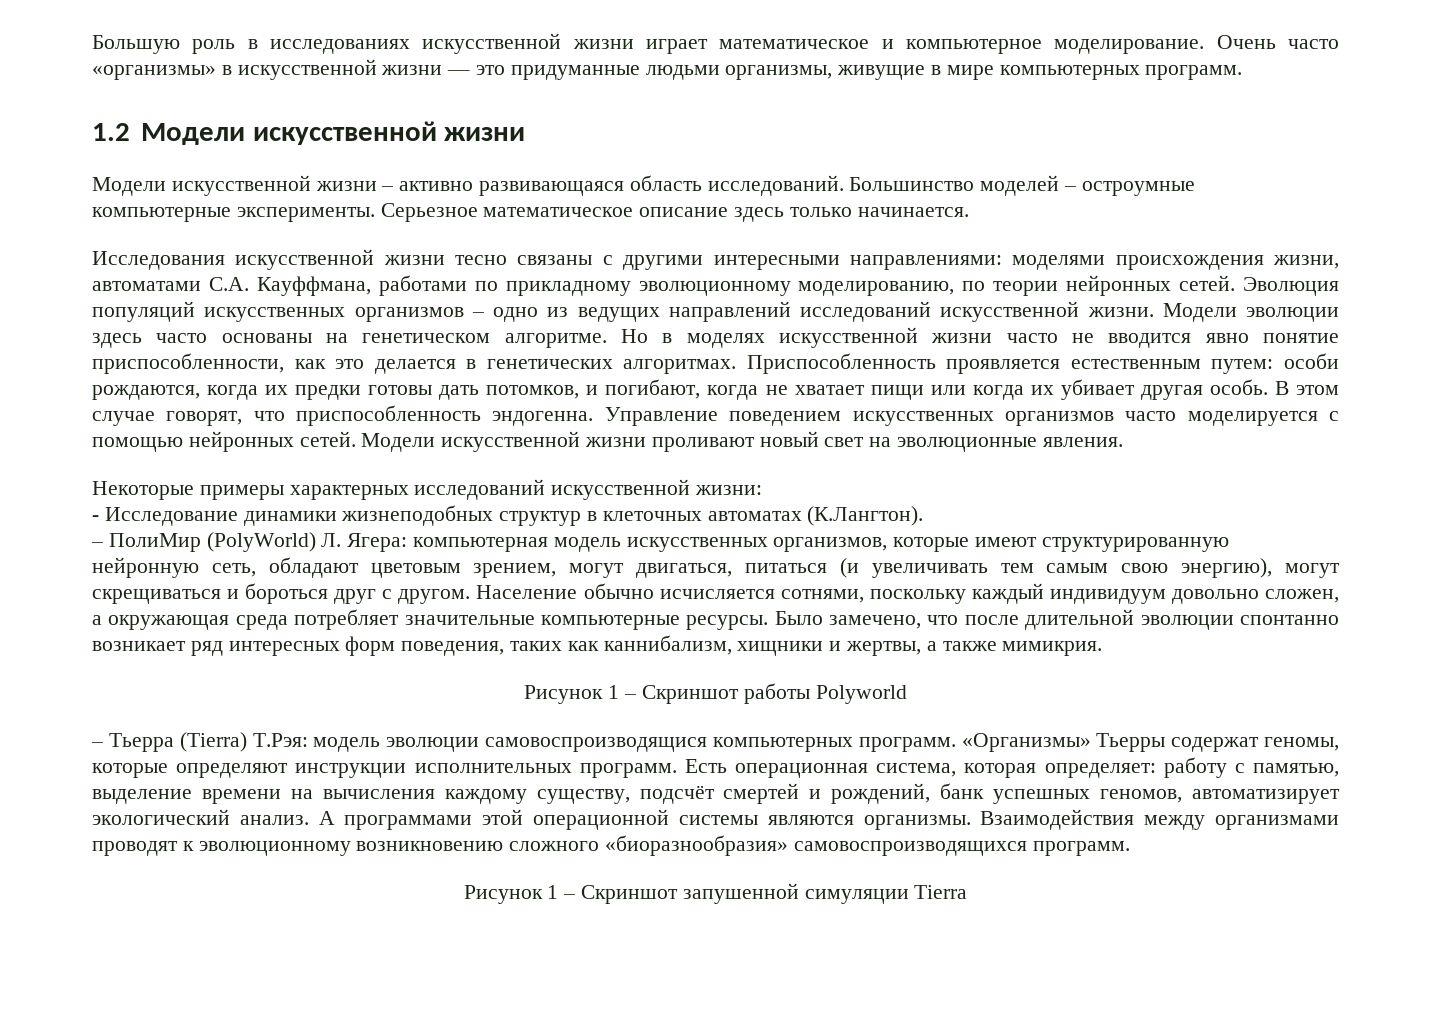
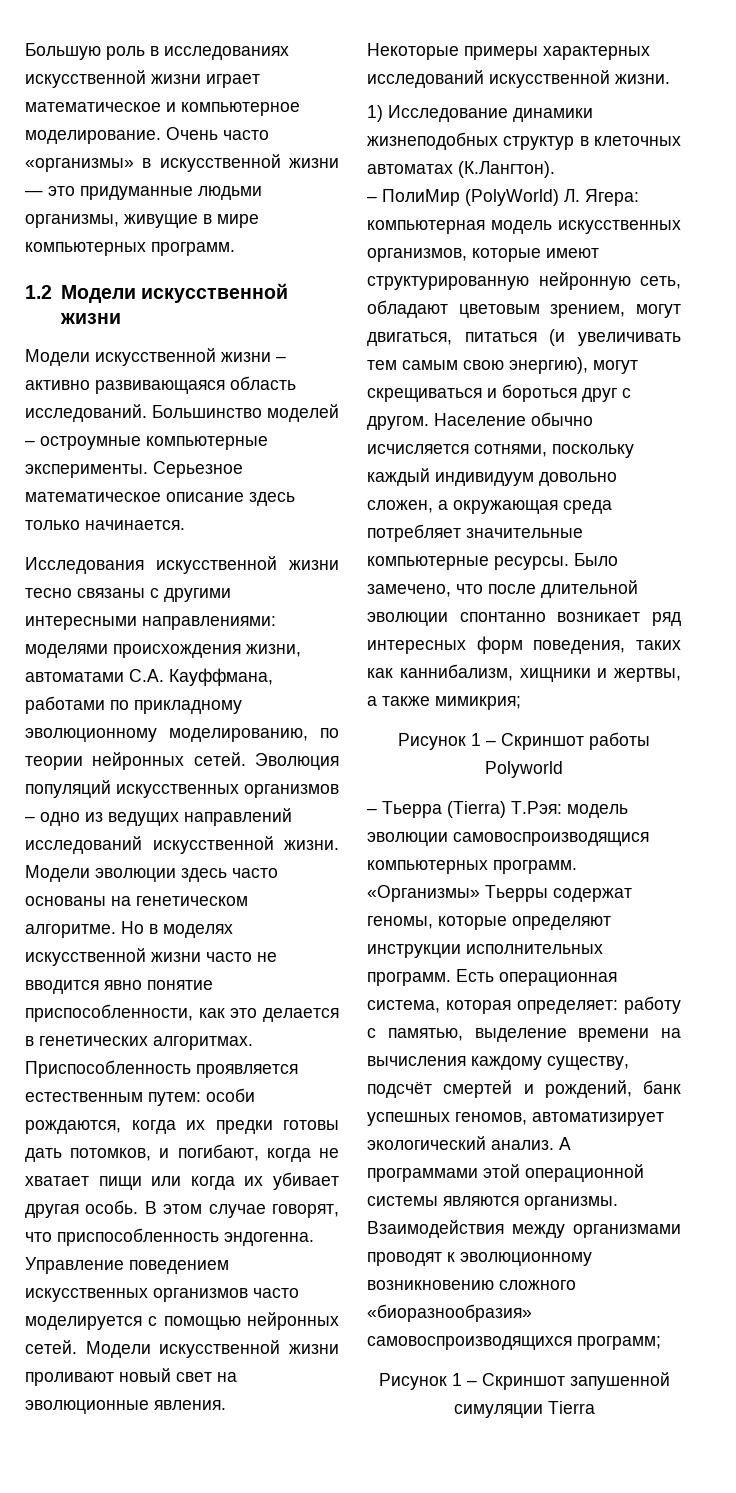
- Некоторые примеры характерных исследований искусственной жизни:
- - Исследование динамики жизнеподобных структур в клеточных автоматах (К.Лангтон).
+ Некоторые примеры характерных исследований искусственной жизни.
+ 1) Исследование динамики жизнеподобных структур в клеточных автоматах (К.Лангтон).
- Было замечено, что после длительной эволюции спонтанно возникает ряд интересных форм поведения, таких как каннибализм, хищники и жертвы, а также мимикрия.
+ Было замечено, что после длительной эволюции спонтанно возникает ряд интересных форм поведения, таких как каннибализм, хищники и жертвы, а также мимикрия;
- Взаимодействия между организмами проводят к эволюционному возникновению сложного «биоразнообразия» самовоспроизводящихся программ.
+ Взаимодействия между организмами проводят к эволюционному возникновению сложного «биоразнообразия» самовоспроизводящихся программ;

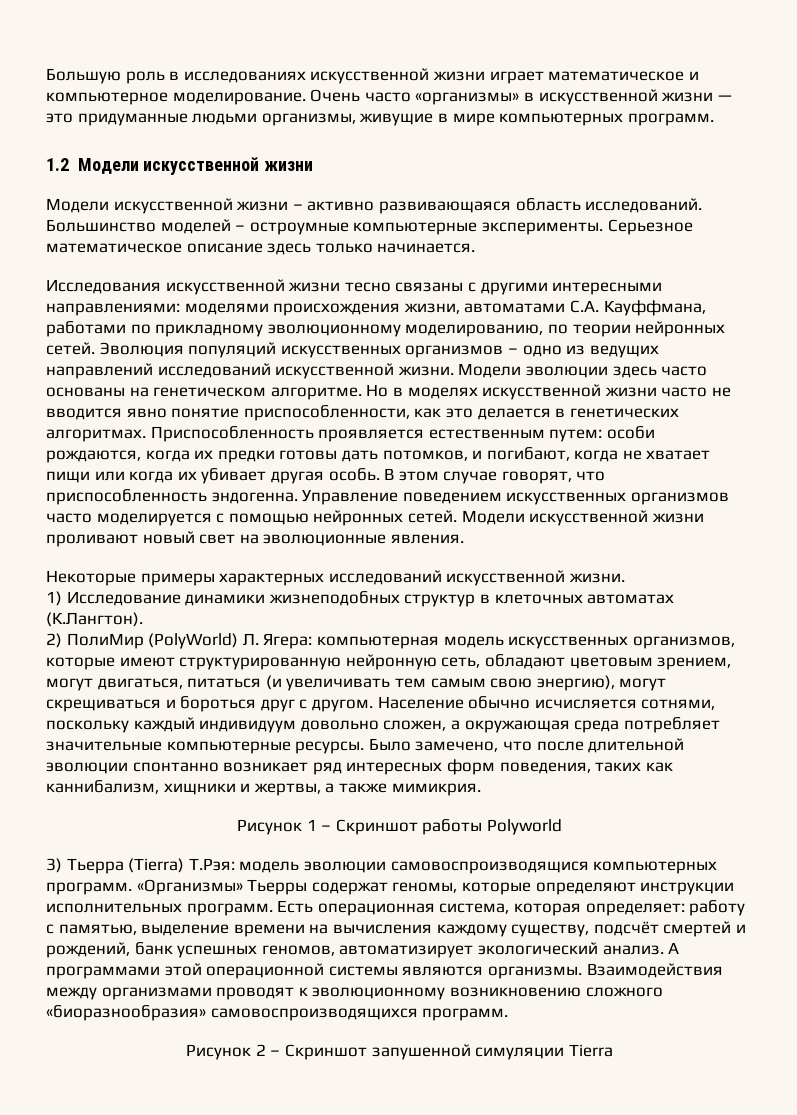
- – ПолиМир (PolyWorld) Л. Ягера: компьютерная модель искусственных организмов, которые имеют структурированную нейронную сеть, обладают цветовым зрением, могут двигаться, питаться (и увеличивать тем самым свою энергию), могут скрещиваться и бороться друг с другом.
+ 2) ПолиМир (PolyWorld) Л. Ягера: компьютерная модель искусственных организмов, которые имеют структурированную нейронную сеть, обладают цветовым зрением, могут двигаться, питаться (и увеличивать тем самым свою энергию), могут скрещиваться и бороться друг с другом.
- Было замечено, что после длительной эволюции спонтанно возникает ряд интересных форм поведения, таких как каннибализм, хищники и жертвы, а также мимикрия;
+ Было замечено, что после длительной эволюции спонтанно возникает ряд интересных форм поведения, таких как каннибализм, хищники и жертвы, а также мимикрия.
- – Тьерра (Tierra) Т.Рэя: модель эволюции самовоспроизводящися компьютерных программ.
+ 3) Тьерра (Tierra) Т.Рэя: модель эволюции самовоспроизводящися компьютерных программ.
- Взаимодействия между организмами проводят к эволюционному возникновению сложного «биоразнообразия» самовоспроизводящихся программ;
- Рисунок 1 – Скриншот запушенной симуляции Tierra
+ Взаимодействия между организмами проводят к эволюционному возникновению сложного «биоразнообразия» самовоспроизводящихся программ.
+ Рисунок 2 – Скриншот запушенной симуляции Tierra

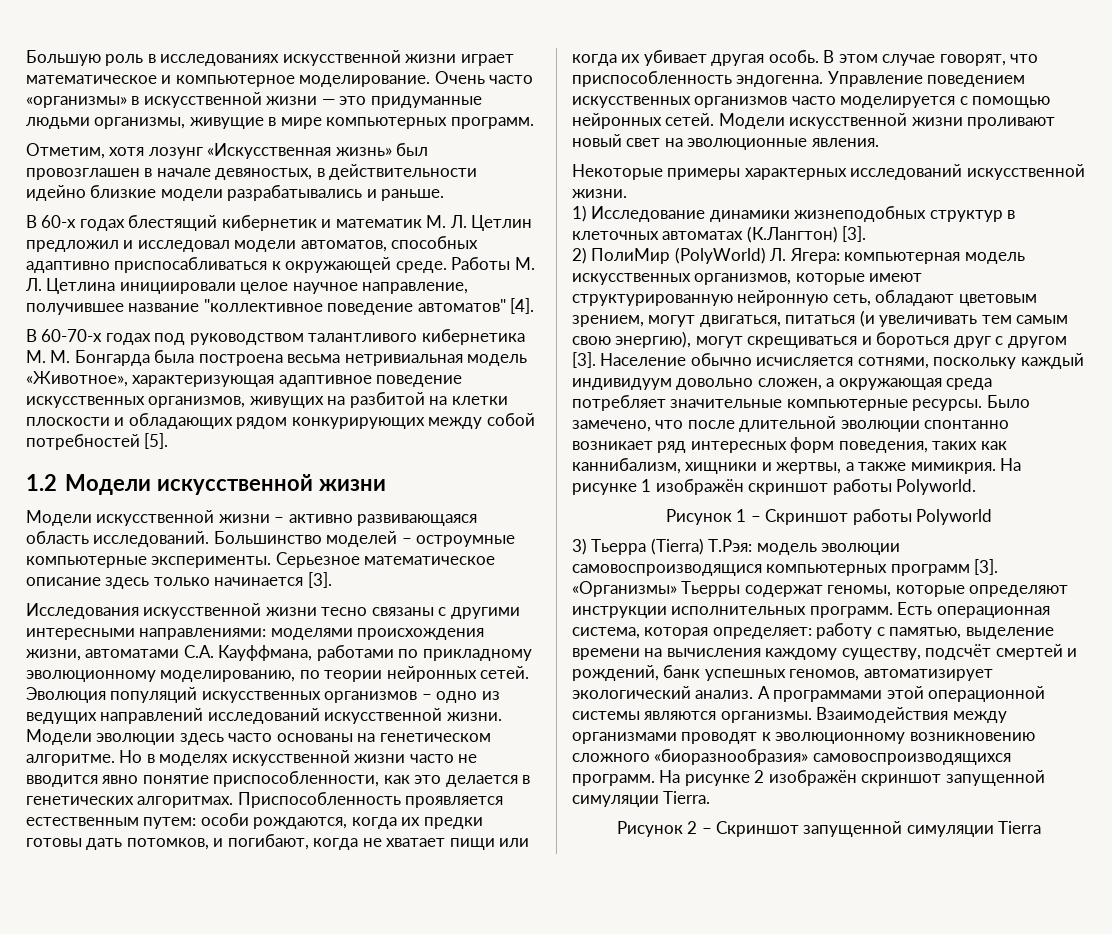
+ Отметим, хотя лозунг «Искусственная жизнь» был провозглашен в начале девяностых, в действительности идейно близкие модели разрабатывались и раньше.
+ В 60-х годах блестящий кибернетик и математик М. Л. Цетлин предложил и исследовал модели автоматов, способных адаптивно приспосабливаться к окружающей среде. Работы М. Л. Цетлина инициировали целое научное направление, получившее название "коллективное поведение автоматов" [4].
+ В 60-70-х годах под руководством талантливого кибернетика М. М. Бонгарда была построена весьма нетривиальная модель «Животное», характеризующая адаптивное поведение искусственных организмов, живущих на разбитой на клетки плоскости и обладающих рядом конкурирующих между собой потребностей [5].
- Серьезное математическое описание здесь только начинается.
+ Серьезное математическое описание здесь только начинается [3].
- 1) Исследование динамики жизнеподобных структур в клеточных автоматах (К.Лангтон).
+ 1) Исследование динамики жизнеподобных структур в клеточных автоматах (К.Лангтон) [3].
- 2) ПолиМир (PolyWorld) Л. Ягера: компьютерная модель искусственных организмов, которые имеют структурированную нейронную сеть, обладают цветовым зрением, могут двигаться, питаться (и увеличивать тем самым свою энергию), могут скрещиваться и бороться друг с другом.
+ 2) ПолиМир (PolyWorld) Л. Ягера: компьютерная модель искусственных организмов, которые имеют структурированную нейронную сеть, обладают цветовым зрением, могут двигаться, питаться (и увеличивать тем самым свою энергию), могут скрещиваться и бороться друг с другом [3].
+ На рисунке 1 изображён скриншот работы Polyworld.
- 3) Тьерра (Tierra) Т.Рэя: модель эволюции самовоспроизводящися компьютерных программ.
+ 3) Тьерра (Tierra) Т.Рэя: модель эволюции самовоспроизводящися компьютерных программ [3].
+ На рисунке 2 изображён скриншот запущенной симуляции Tierra.
- Рисунок 2 – Скриншот запушенной симуляции Tierra
+ Рисунок 2 – Скриншот запущенной симуляции Tierra

